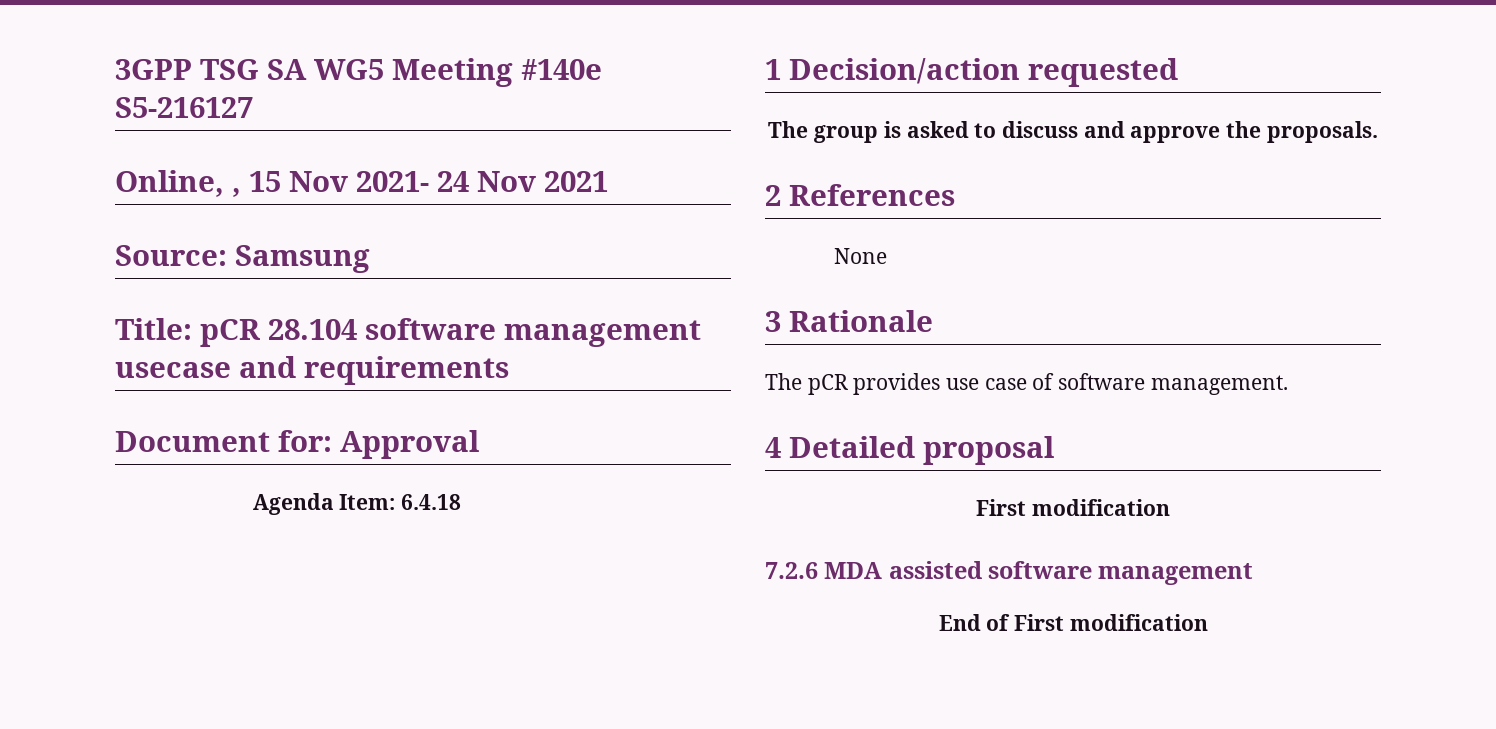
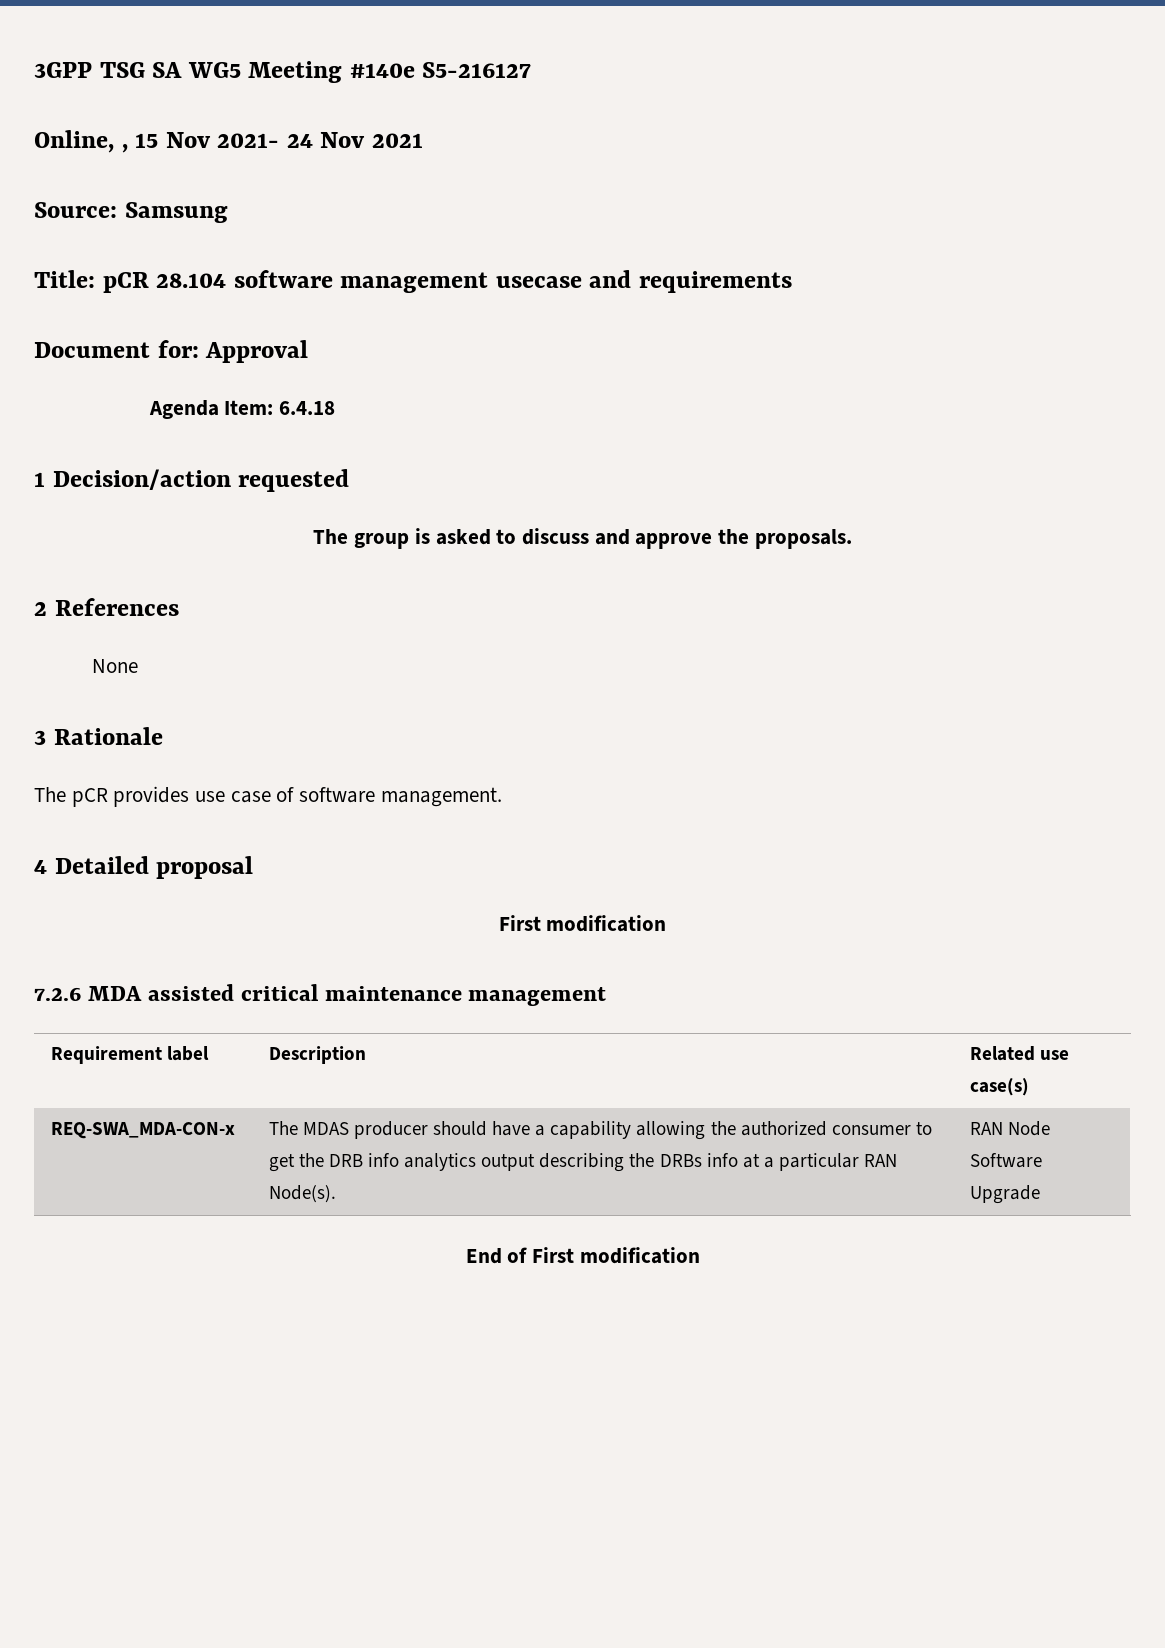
- 7.2.6 MDA assisted software management
+ 7.2.6 MDA assisted critical maintenance management
+ Requirement label | Description | Related use case(s)
+ REQ-SWA_MDA-CON-x | The MDAS producer should have a capability allowing the authorized consumer to get the DRB info analytics output describing the DRBs info at a particular RAN Node(s). | RAN Node Software Upgrade

